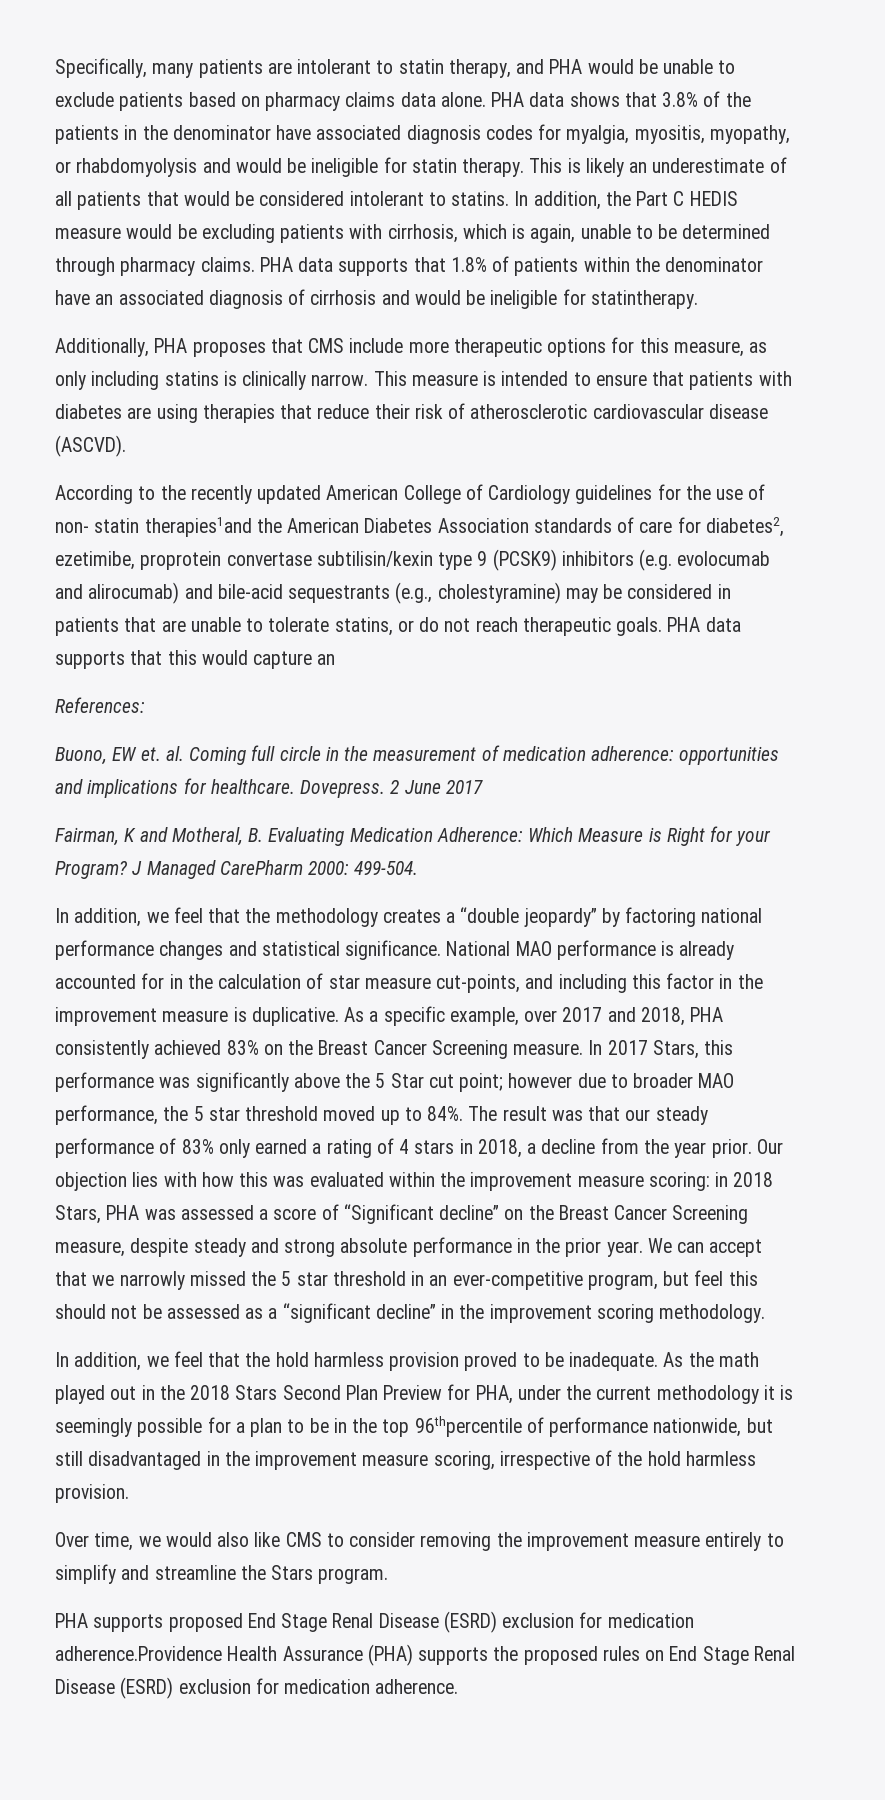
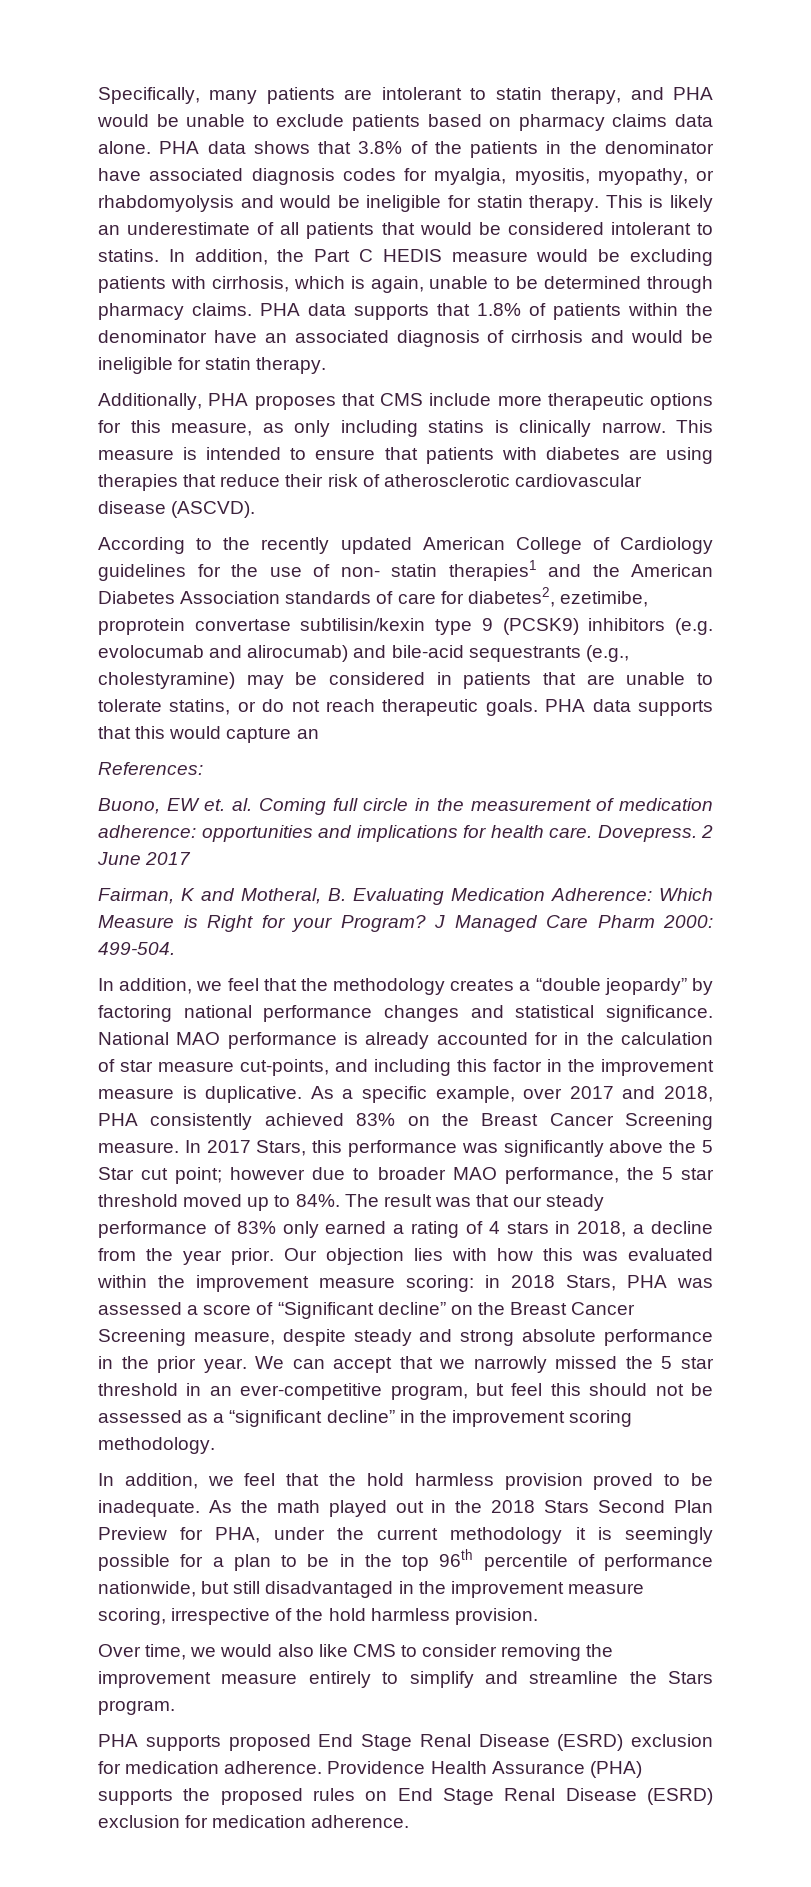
- PHA data supports that 1.8% of patients within the denominator have an associated diagnosis of cirrhosis and would be ineligible for statintherapy.
+ PHA data supports that 1.8% of patients within the denominator have an associated diagnosis of cirrhosis and would be ineligible for statin therapy.
- According to the recently updated American College of Cardiology guidelines for the use of non- statin therapies1and the American Diabetes Association standards of care for diabetes2, ezetimibe, proprotein convertase subtilisin/kexin type 9 (PCSK9) inhibitors (e.g. evolocumab and alirocumab) and bile-acid sequestrants (e.g., cholestyramine) may be considered in patients that are unable to tolerate statins, or do not reach therapeutic goals.
+ According to the recently updated American College of Cardiology guidelines for the use of non- statin therapies1 and the American Diabetes Association standards of care for diabetes2, ezetimibe, proprotein convertase subtilisin/kexin type 9 (PCSK9) inhibitors (e.g. evolocumab and alirocumab) and bile-acid sequestrants (e.g., cholestyramine) may be considered in patients that are unable to tolerate statins, or do not reach therapeutic goals.
- Buono, EW et. al. Coming full circle in the measurement of medication adherence: opportunities and implications for healthcare.
+ Buono, EW et. al. Coming full circle in the measurement of medication adherence: opportunities and implications for health care.
- J Managed CarePharm 2000: 499-504.
+ J Managed Care Pharm 2000: 499-504.
- As the math played out in the 2018 Stars Second Plan Preview for PHA, under the current methodology it is seemingly possible for a plan to be in the top 96thpercentile of performance nationwide, but still disadvantaged in the improvement measure scoring, irrespective of the hold harmless provision.
+ As the math played out in the 2018 Stars Second Plan Preview for PHA, under the current methodology it is seemingly possible for a plan to be in the top 96th percentile of performance nationwide, but still disadvantaged in the improvement measure scoring, irrespective of the hold harmless provision.
- PHA supports proposed End Stage Renal Disease (ESRD) exclusion for medication adherence.Providence Health Assurance (PHA) supports the proposed rules on End Stage Renal Disease (ESRD) exclusion for medication adherence.
+ PHA supports proposed End Stage Renal Disease (ESRD) exclusion for medication adherence. Providence Health Assurance (PHA) supports the proposed rules on End Stage Renal Disease (ESRD) exclusion for medication adherence.

